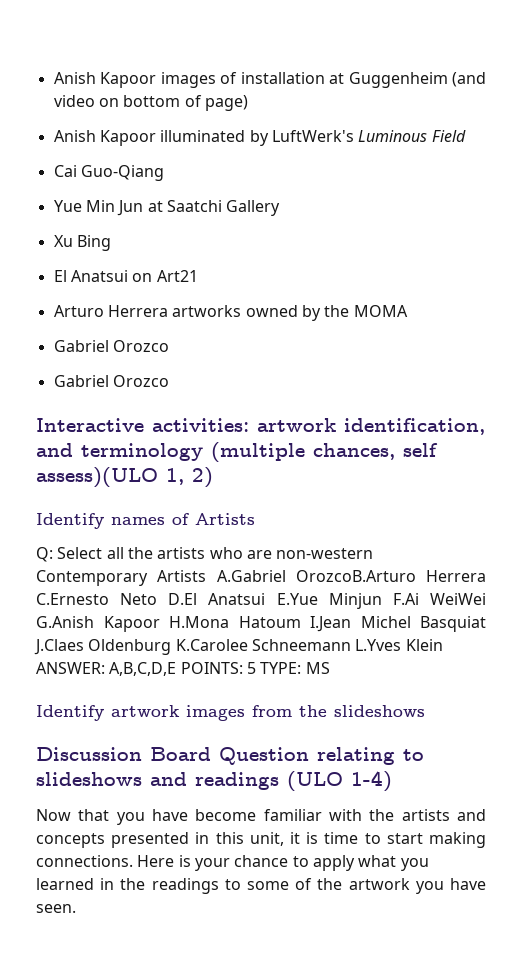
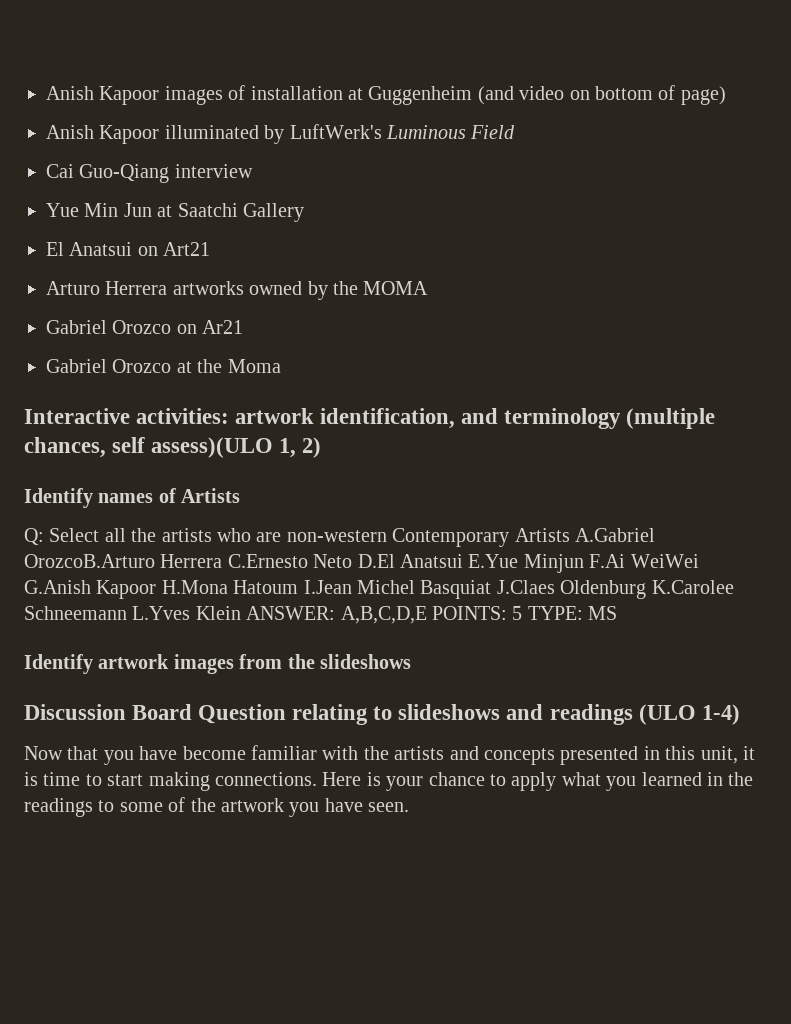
- Cai Guo-Qiang
+ Cai Guo-Qiang interview
- Xu Bing
  Arturo Herrera artworks owned by the MOMA
- Gabriel Orozco
- Gabriel Orozco
+ Gabriel Orozco on Ar21
+ Gabriel Orozco at the Moma

